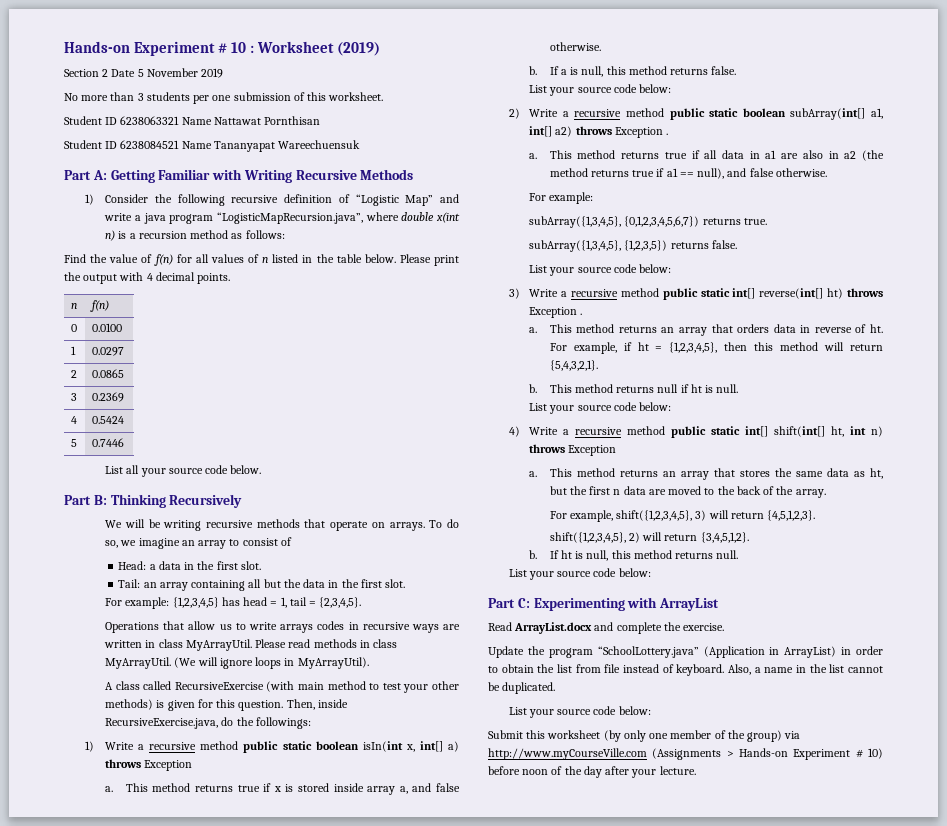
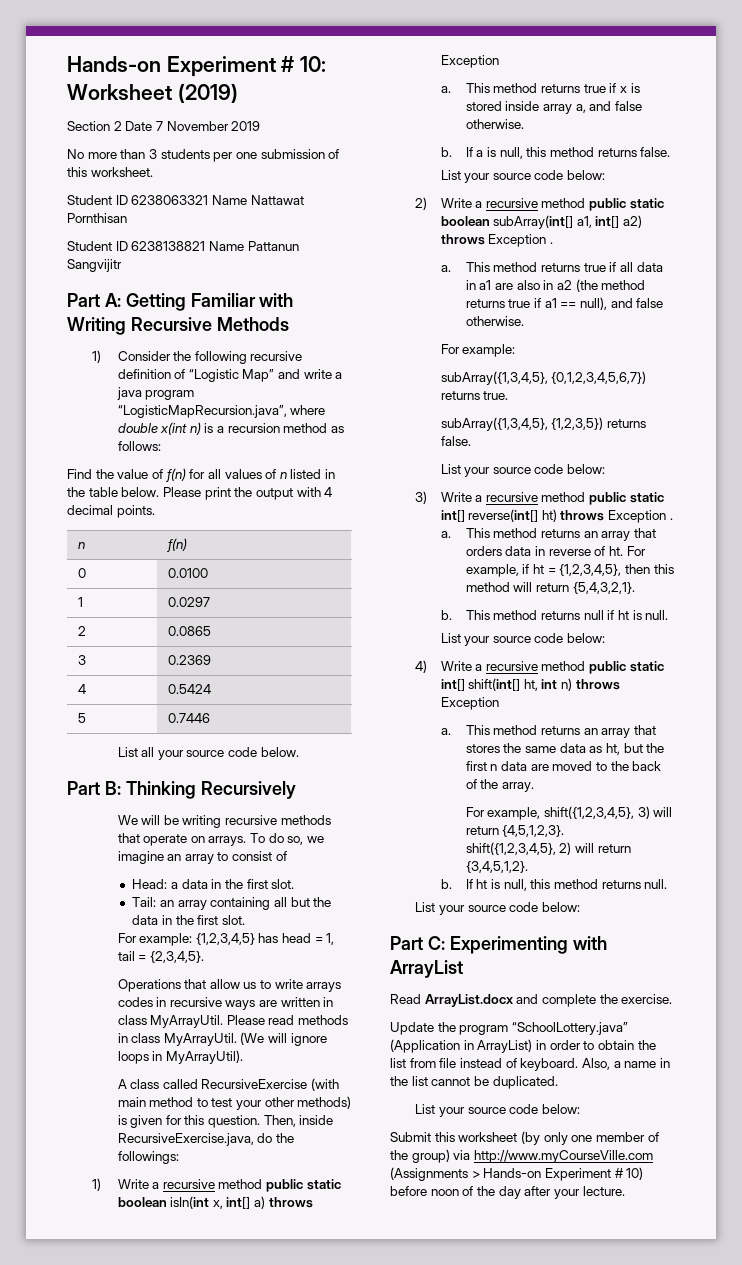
- Hands-on Experiment # 10 : Worksheet (2019)
+ Hands-on Experiment # 10: Worksheet (2019)
- Section 2 Date 5 November 2019
+ Section 2 Date 7 November 2019
- Student ID 6238084521 Name Tananyapat Wareechuensuk
+ Student ID 6238138821 Name Pattanun Sangvijitr

